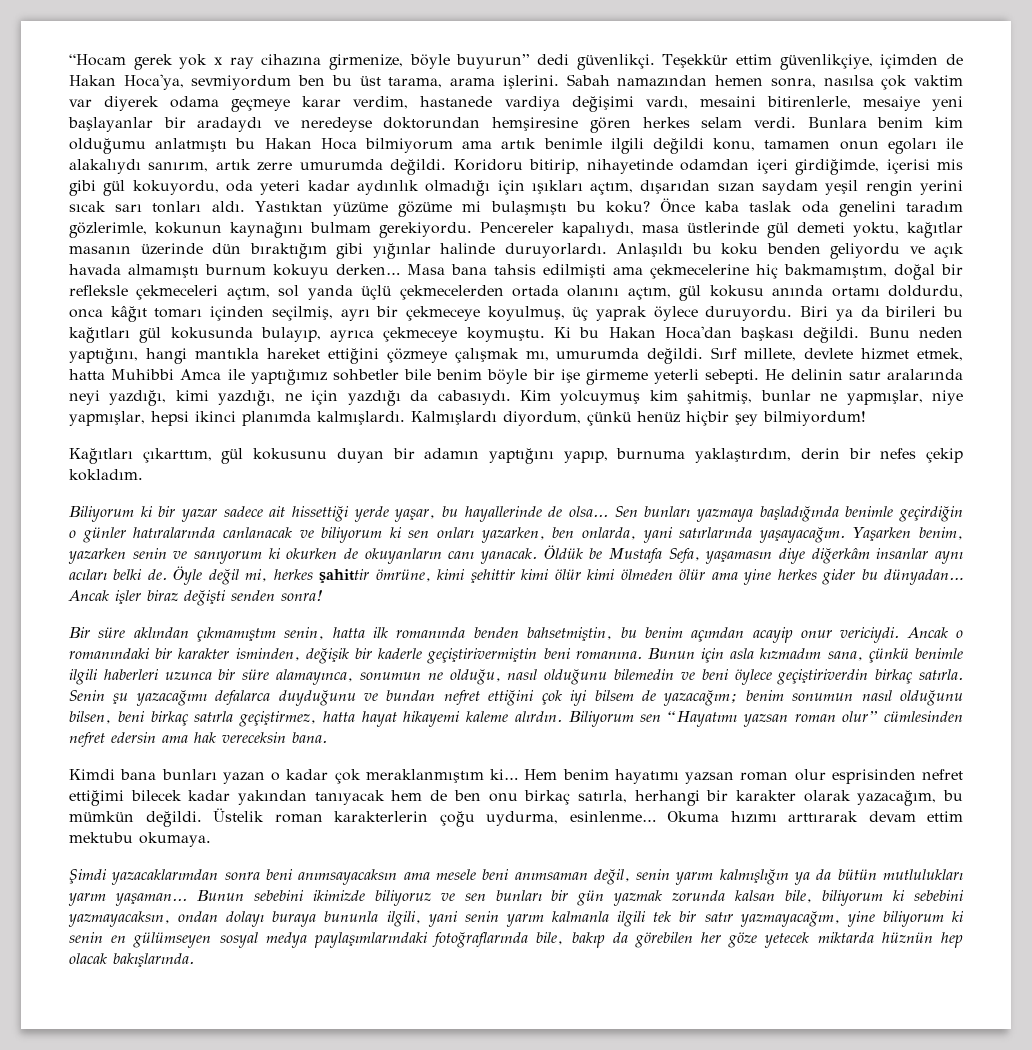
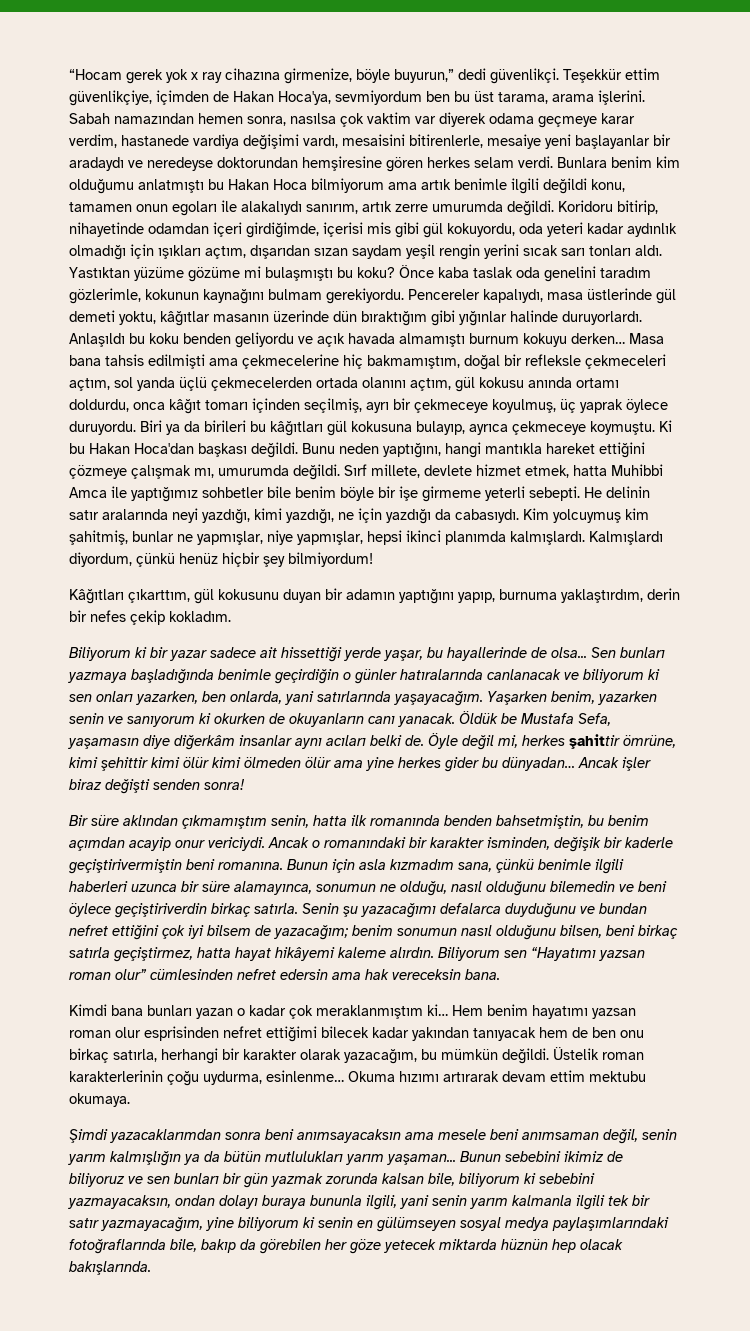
- “Hocam gerek yok x ray cihazına girmenize, böyle buyurun” dedi güvenlikçi.
+ “Hocam gerek yok x ray cihazına girmenize, böyle buyurun,” dedi güvenlikçi.
- Sabah namazından hemen sonra, nasılsa çok vaktim var diyerek odama geçmeye karar verdim, hastanede vardiya değişimi vardı, mesaini bitirenlerle, mesaiye yeni başlayanlar bir aradaydı ve neredeyse doktorundan hemşiresine gören herkes selam verdi.
+ Sabah namazından hemen sonra, nasılsa çok vaktim var diyerek odama geçmeye karar verdim, hastanede vardiya değişimi vardı, mesaisini bitirenlerle, mesaiye yeni başlayanlar bir aradaydı ve neredeyse doktorundan hemşiresine gören herkes selam verdi.
- Pencereler kapalıydı, masa üstlerinde gül demeti yoktu, kağıtlar masanın üzerinde dün bıraktığım gibi yığınlar halinde duruyorlardı.
+ Pencereler kapalıydı, masa üstlerinde gül demeti yoktu, kâğıtlar masanın üzerinde dün bıraktığım gibi yığınlar halinde duruyorlardı.
- Biri ya da birileri bu kağıtları gül kokusunda bulayıp, ayrıca çekmeceye koymuştu.
+ Biri ya da birileri bu kâğıtları gül kokusuna bulayıp, ayrıca çekmeceye koymuştu.
- Kağıtları çıkarttım, gül kokusunu duyan bir adamın yaptığını yapıp, burnuma yaklaştırdım, derin bir nefes çekip kokladım.
+ Kâğıtları çıkarttım, gül kokusunu duyan bir adamın yaptığını yapıp, burnuma yaklaştırdım, derin bir nefes çekip kokladım.
- Senin şu yazacağımı defalarca duyduğunu ve bundan nefret ettiğini çok iyi bilsem de yazacağım; benim sonumun nasıl olduğunu bilsen, beni birkaç satırla geçiştirmez, hatta hayat hikayemi kaleme alırdın.
+ Senin şu yazacağımı defalarca duyduğunu ve bundan nefret ettiğini çok iyi bilsem de yazacağım; benim sonumun nasıl olduğunu bilsen, beni birkaç satırla geçiştirmez, hatta hayat hikâyemi kaleme alırdın.
- Üstelik roman karakterlerin çoğu uydurma, esinlenme…
+ Üstelik roman karakterlerinin çoğu uydurma, esinlenme…
- Okuma hızımı arttırarak devam ettim mektubu okumaya.
+ Okuma hızımı artırarak devam ettim mektubu okumaya.
- Bunun sebebini ikimizde biliyoruz ve sen bunları bir gün yazmak zorunda kalsan bile, biliyorum ki sebebini yazmayacaksın, ondan dolayı buraya bununla ilgili, yani senin yarım kalmanla ilgili tek bir satır yazmayacağım, yine biliyorum ki senin en gülümseyen sosyal medya paylaşımlarındaki fotoğraflarında bile, bakıp da görebilen her göze yetecek miktarda hüznün hep olacak bakışlarında.
+ Bunun sebebini ikimiz de biliyoruz ve sen bunları bir gün yazmak zorunda kalsan bile, biliyorum ki sebebini yazmayacaksın, ondan dolayı buraya bununla ilgili, yani senin yarım kalmanla ilgili tek bir satır yazmayacağım, yine biliyorum ki senin en gülümseyen sosyal medya paylaşımlarındaki fotoğraflarında bile, bakıp da görebilen her göze yetecek miktarda hüznün hep olacak bakışlarında.

